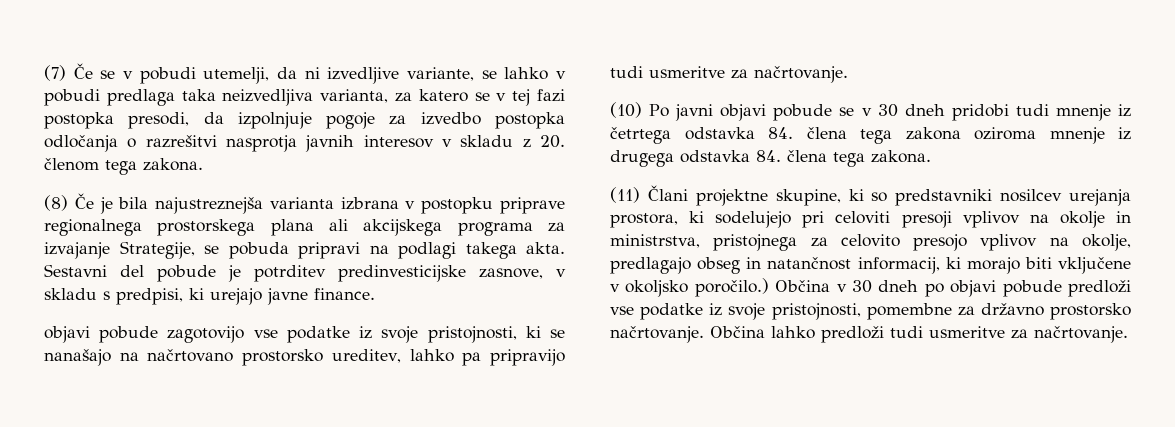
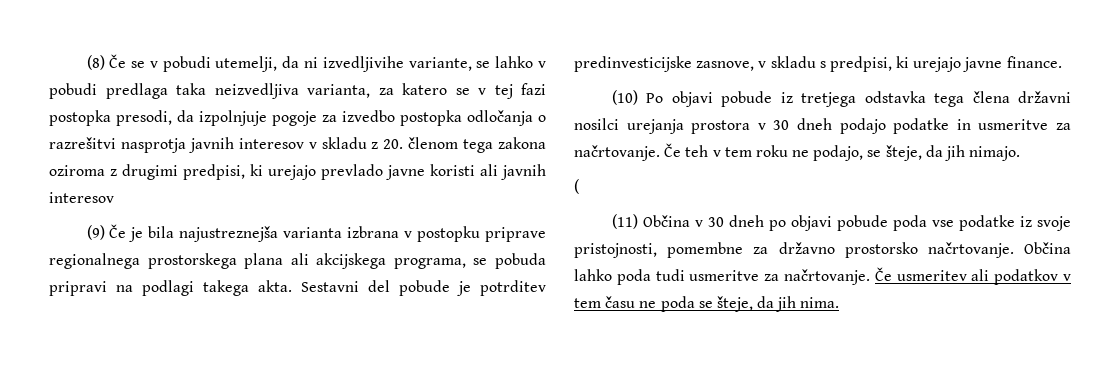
- (7) Če se v pobudi utemelji, da ni izvedljive variante, se lahko v pobudi predlaga taka neizvedljiva varianta, za katero se v tej fazi postopka presodi, da izpolnjuje pogoje za izvedbo postopka odločanja o razrešitvi nasprotja javnih interesov v skladu z 20. členom tega zakona.
- (8) Če je bila najustreznejša varianta izbrana v postopku priprave regionalnega prostorskega plana ali akcijskega programa za izvajanje Strategije, se pobuda pripravi na podlagi takega akta.
+ (8) Če se v pobudi utemelji, da ni izvedljivihe variante, se lahko v pobudi predlaga taka neizvedljiva varianta, za katero se v tej fazi postopka presodi, da izpolnjuje pogoje za izvedbo postopka odločanja o razrešitvi nasprotja javnih interesov v skladu z 20. členom tega zakona oziroma z drugimi predpisi, ki urejajo prevlado javne koristi ali javnih interesov
+ (9) Če je bila najustreznejša varianta izbrana v postopku priprave regionalnega prostorskega plana ali akcijskega programa, se pobuda pripravi na podlagi takega akta.
- objavi pobude zagotovijo vse podatke iz svoje pristojnosti, ki se nanašajo na načrtovano prostorsko ureditev, lahko pa pripravijo tudi usmeritve za načrtovanje.
- (10) Po javni objavi pobude se v 30 dneh pridobi tudi mnenje iz četrtega odstavka 84. člena tega zakona oziroma mnenje iz drugega odstavka 84. člena tega zakona.
- (11) Člani projektne skupine, ki so predstavniki nosilcev urejanja prostora, ki sodelujejo pri celoviti presoji vplivov na okolje in ministrstva, pristojnega za celovito presojo vplivov na okolje, predlagajo obseg in natančnost informacij, ki morajo biti vključene v okoljsko poročilo.) Občina v 30 dneh po objavi pobude predloži vse podatke iz svoje pristojnosti, pomembne za državno prostorsko načrtovanje.
+ (10) Po objavi pobude iz tretjega odstavka tega člena državni nosilci urejanja prostora v 30 dneh podajo podatke in usmeritve za načrtovanje. Če teh v tem roku ne podajo, se šteje, da jih nimajo.
+ (
+ (11) Občina v 30 dneh po objavi pobude poda vse podatke iz svoje pristojnosti, pomembne za državno prostorsko načrtovanje.
- Občina lahko predloži tudi usmeritve za načrtovanje.
+ Občina lahko poda tudi usmeritve za načrtovanje. Če usmeritev ali podatkov v tem času ne poda se šteje, da jih nima.

